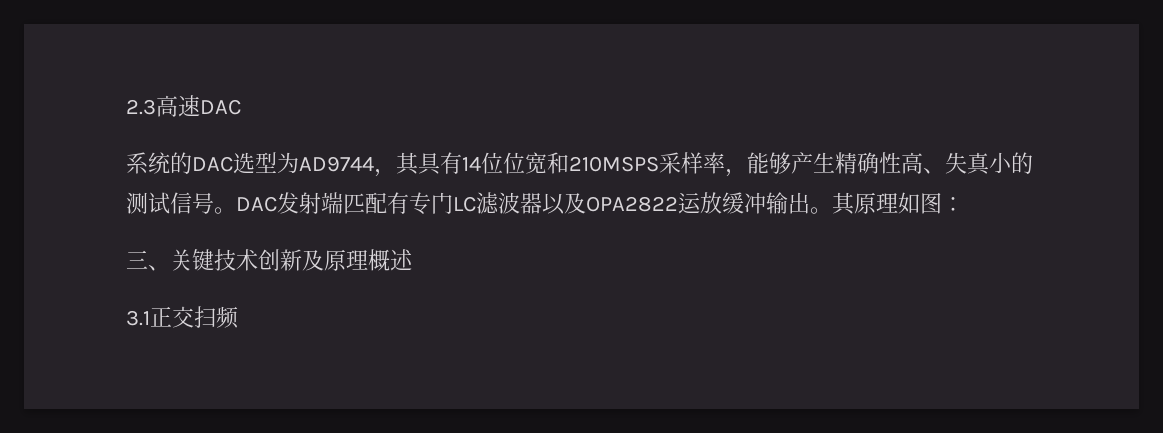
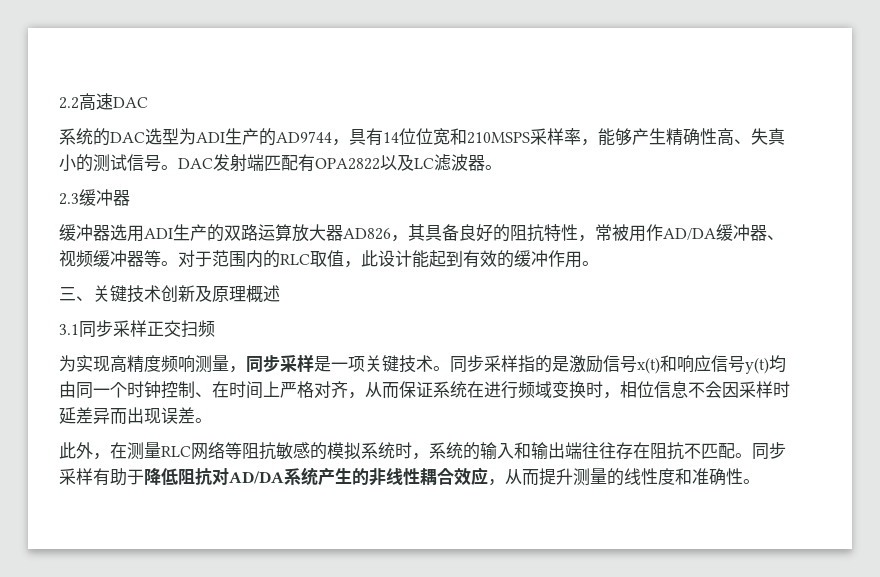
- 2.3高速DAC
+ 2.2高速DAC
- 系统的DAC选型为AD9744，其具有14位位宽和210MSPS采样率，能够产生精确性高、失真小的测试信号。
+ 系统的DAC选型为ADI生产的AD9744，具有14位位宽和210MSPS采样率，能够产生精确性高、失真小的测试信号。
- DAC发射端匹配有专门LC滤波器以及OPA2822运放缓冲输出。其原理如图：
+ DAC发射端匹配有OPA2822以及LC滤波器。
+ 2.3缓冲器
+ 缓冲器选用ADI生产的双路运算放大器AD826，其具备良好的阻抗特性，常被用作AD/DA缓冲器、视频缓冲器等。对于范围内的RLC取值，此设计能起到有效的缓冲作用。
- 3.1正交扫频
+ 3.1同步采样正交扫频
+ 为实现高精度频响测量，同步采样是一项关键技术。同步采样指的是激励信号x(t)和响应信号y(t)均由同一个时钟控制、在时间上严格对齐，从而保证系统在进行频域变换时，相位信息不会因采样时延差异而出现误差。
+ 此外，在测量RLC网络等阻抗敏感的模拟系统时，系统的输入和输出端往往存在阻抗不匹配。同步采样有助于降低阻抗对AD/DA系统产生的非线性耦合效应，从而提升测量的线性度和准确性。

